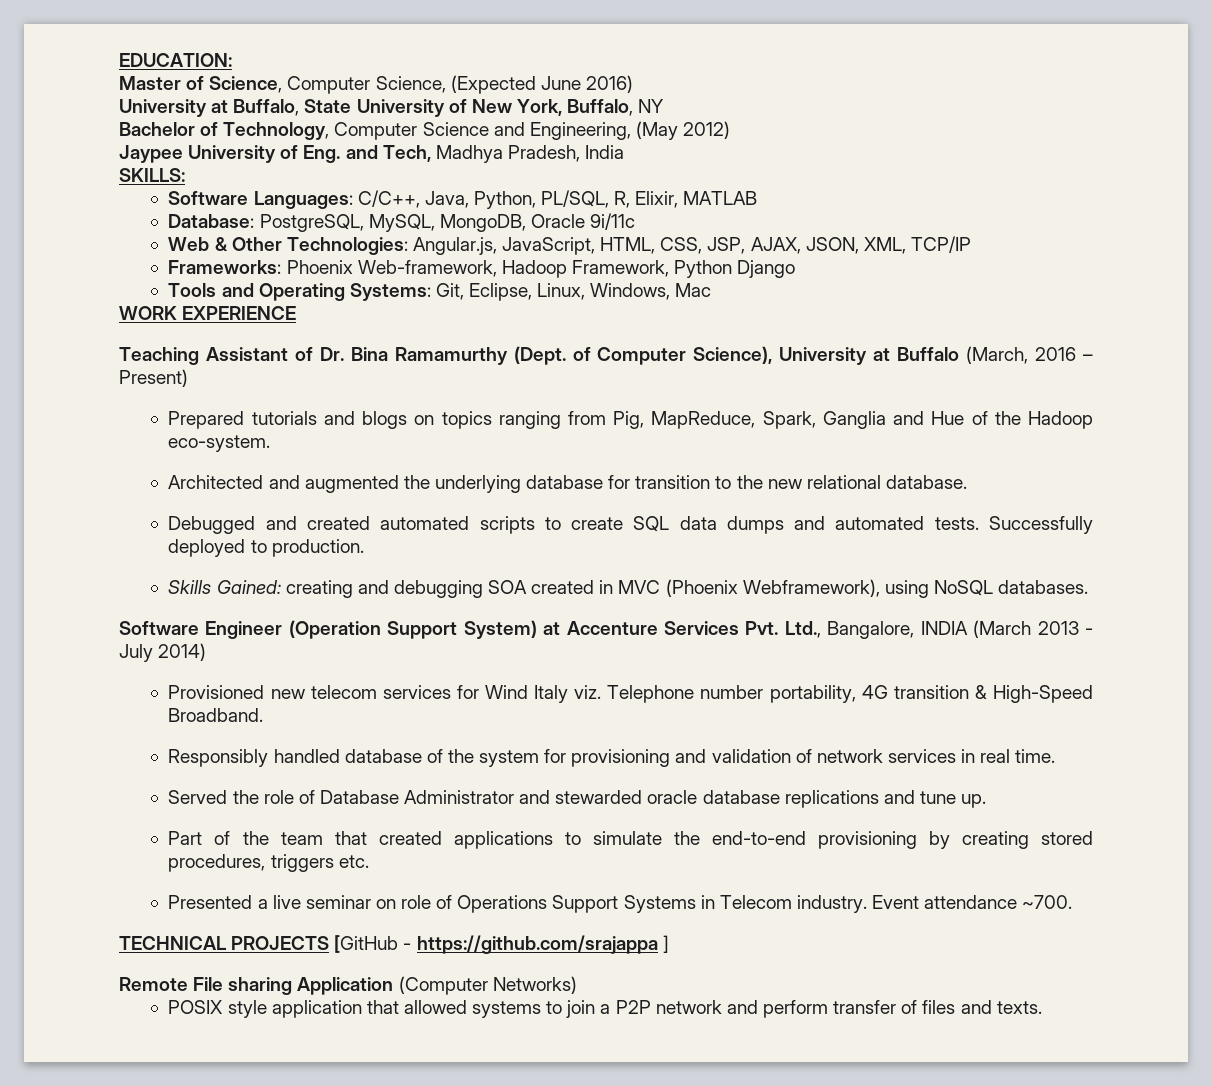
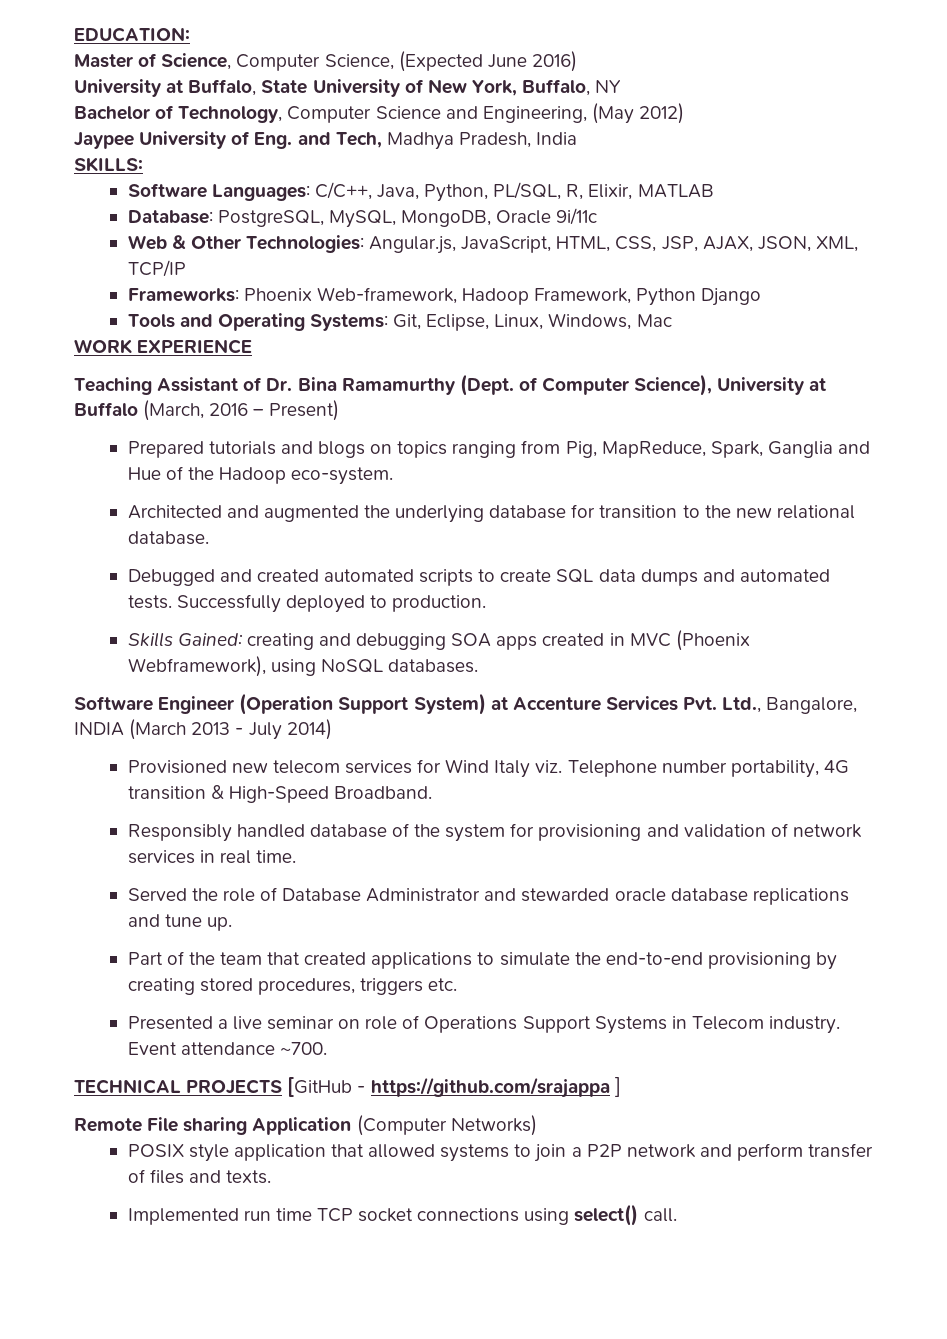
- Skills Gained: creating and debugging SOA created in MVC (Phoenix Webframework), using NoSQL databases.
+ Skills Gained: creating and debugging SOA apps created in MVC (Phoenix Webframework), using NoSQL databases.
+ Implemented run time TCP socket connections using select() call.

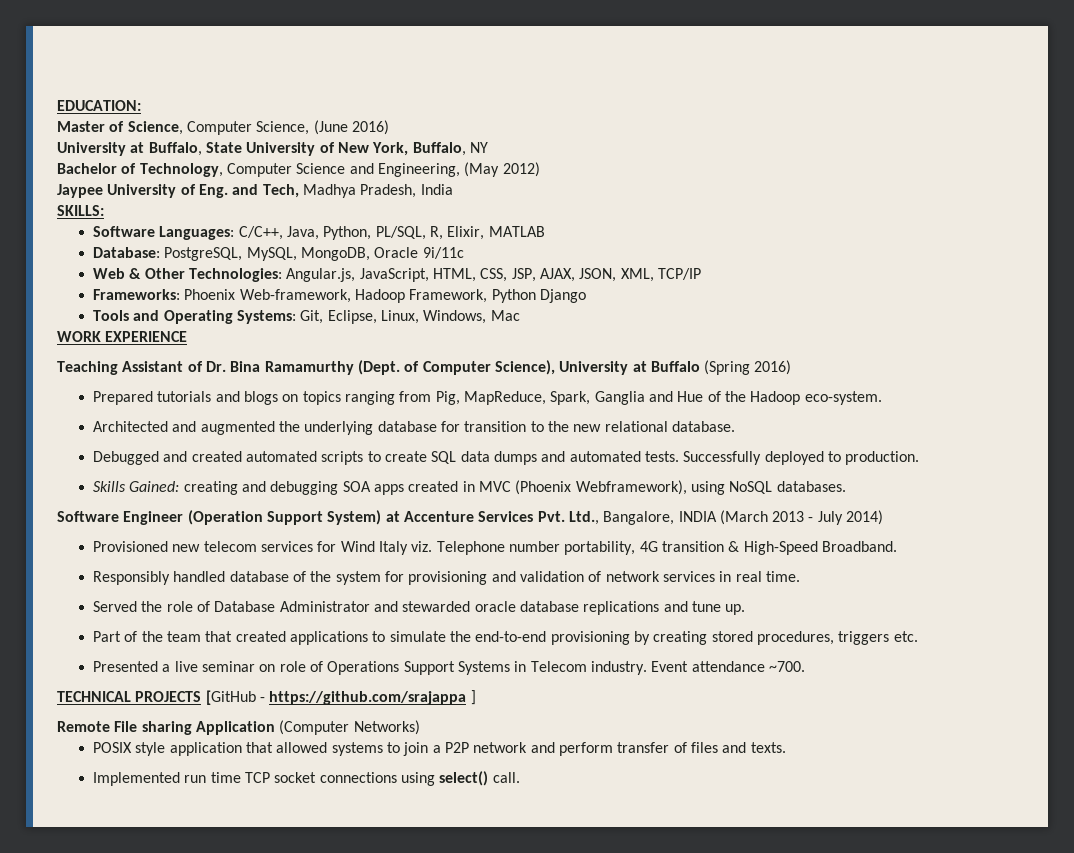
- Master of Science, Computer Science, (Expected June 2016)
+ Master of Science, Computer Science, (June 2016)
- Teaching Assistant of Dr. Bina Ramamurthy (Dept. of Computer Science), University at Buffalo (March, 2016 – Present)
+ Teaching Assistant of Dr. Bina Ramamurthy (Dept. of Computer Science), University at Buffalo (Spring 2016)

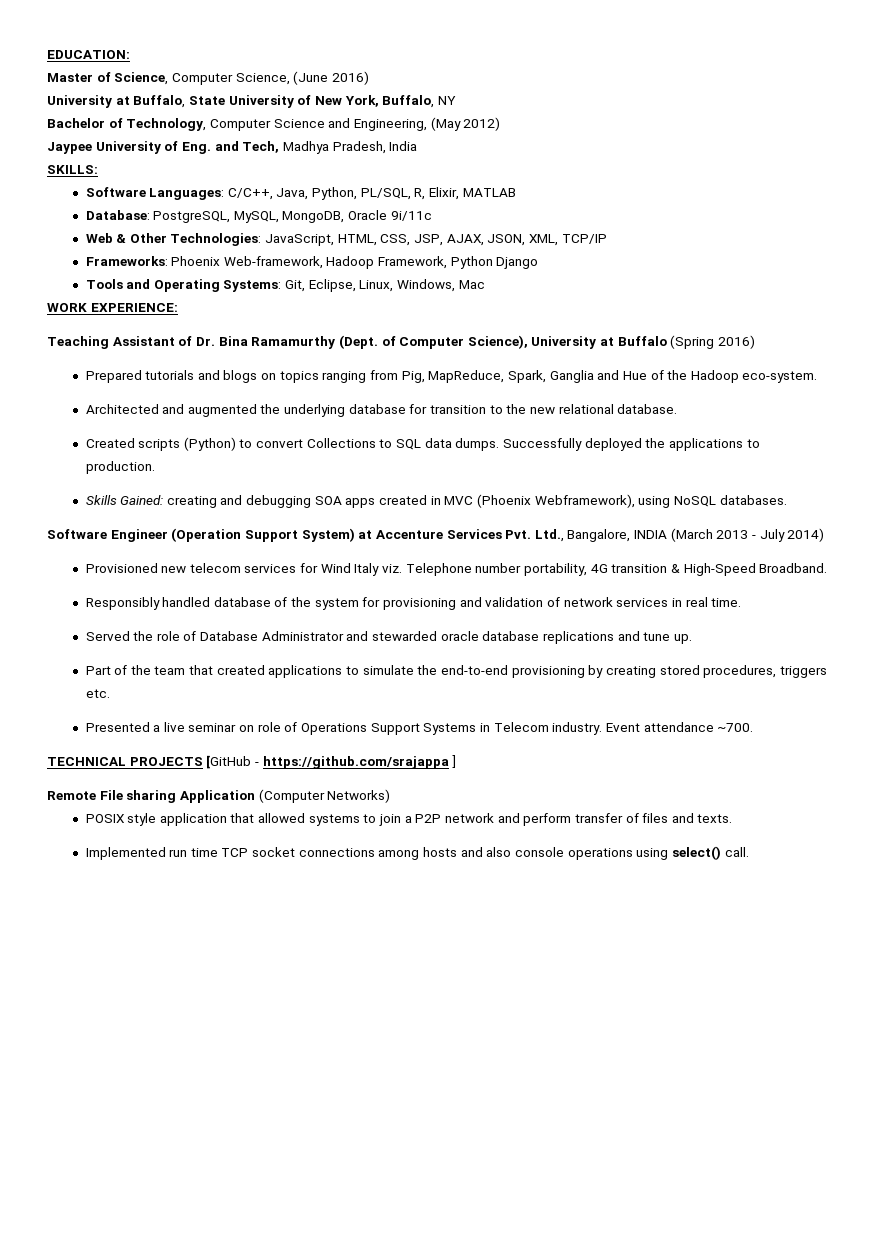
- Web & Other Technologies: Angular.js, JavaScript, HTML, CSS, JSP, AJAX, JSON, XML, TCP/IP
+ Web & Other Technologies: JavaScript, HTML, CSS, JSP, AJAX, JSON, XML, TCP/IP
- WORK EXPERIENCE
+ WORK EXPERIENCE:
- Debugged and created automated scripts to create SQL data dumps and automated tests. Successfully deployed to production.
+ Created scripts (Python) to convert Collections to SQL data dumps. Successfully deployed the applications to production.
- Implemented run time TCP socket connections using select() call.
+ Implemented run time TCP socket connections among hosts and also console operations using select() call.

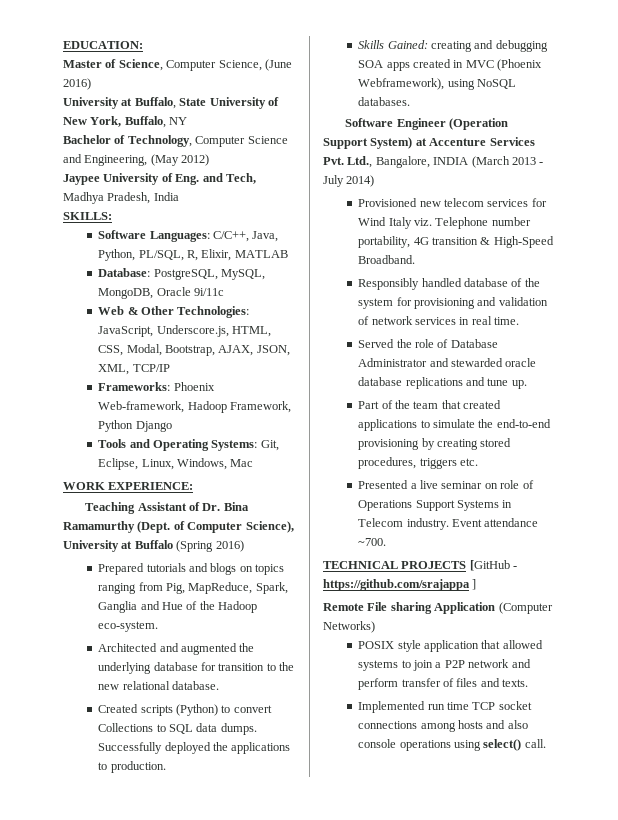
- Web & Other Technologies: JavaScript, HTML, CSS, JSP, AJAX, JSON, XML, TCP/IP
+ Web & Other Technologies: JavaScript, Underscore.js, HTML, CSS, Modal, Bootstrap, AJAX, JSON, XML, TCP/IP

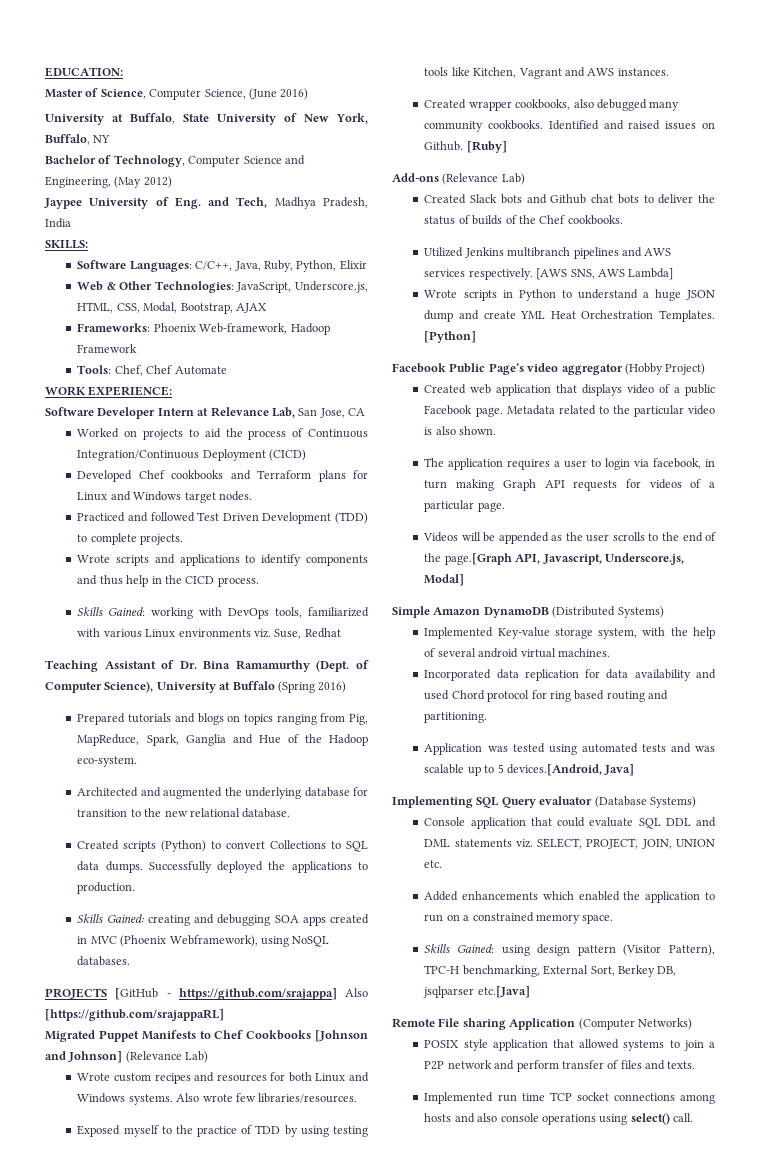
- Software Languages: C/C++, Java, Python, PL/SQL, R, Elixir, MATLAB
- Database: PostgreSQL, MySQL, MongoDB, Oracle 9i/11c
+ Software Languages: C/C++, Java, Ruby, Python, Elixir
- Web & Other Technologies: JavaScript, Underscore.js, HTML, CSS, Modal, Bootstrap, AJAX, JSON, XML, TCP/IP
+ Web & Other Technologies: JavaScript, Underscore.js, HTML, CSS, Modal, Bootstrap, AJAX
- Frameworks: Phoenix Web-framework, Hadoop Framework, Python Django
- Tools and Operating Systems: Git, Eclipse, Linux, Windows, Mac
+ Frameworks: Phoenix Web-framework, Hadoop Framework
+ Tools: Chef, Chef Automate
  WORK EXPERIENCE:
+ Software Developer Intern at Relevance Lab, San Jose, CA
+ Worked on projects to aid the process of Continuous Integration/Continuous Deployment (CICD)
+ Developed Chef cookbooks and Terraform plans for Linux and Windows target nodes.
+ Practiced and followed Test Driven Development (TDD) to complete projects.
+ Wrote scripts and applications to identify components and thus help in the CICD process.
+ Skills Gained: working with DevOps tools, familiarized with various Linux environments viz. Suse, Redhat
- Software Engineer (Operation Support System) at Accenture Services Pvt. Ltd., Bangalore, INDIA (March 2013 - July 2014)
- Provisioned new telecom services for Wind Italy viz. Telephone number portability, 4G transition & High-Speed Broadband.
- Responsibly handled database of the system for provisioning and validation of network services in real time.
- Served the role of Database Administrator and stewarded oracle database replications and tune up.
- Part of the team that created applications to simulate the end-to-end provisioning by creating stored procedures, triggers etc.
- Presented a live seminar on role of Operations Support Systems in Telecom industry. Event attendance ~700.
- TECHNICAL PROJECTS [GitHub - https://github.com/srajappa ]
+ PROJECTS [GitHub - https://github.com/srajappa] Also [https://github.com/srajappaRL]
+ Migrated Puppet Manifests to Chef Cookbooks [Johnson and Johnson] (Relevance Lab)
+ Wrote custom recipes and resources for both Linux and Windows systems. Also wrote few libraries/resources.
+ Exposed myself to the practice of TDD by using testing tools like Kitchen, Vagrant and AWS instances.
+ Created wrapper cookbooks, also debugged many community cookbooks. Identified and raised issues on Github. [Ruby]
+ Add-ons (Relevance Lab)
+ Created Slack bots and Github chat bots to deliver the status of builds of the Chef cookbooks.
+ Utilized Jenkins multibranch pipelines and AWS services respectively. [AWS SNS, AWS Lambda]
+ Wrote scripts in Python to understand a huge JSON dump and create YML Heat Orchestration Templates. [Python]
+ Facebook Public Page’s video aggregator (Hobby Project)
+ Created web application that displays video of a public Facebook page. Metadata related to the particular video is also shown.
+ The application requires a user to login via facebook, in turn making Graph API requests for videos of a particular page.
+ Videos will be appended as the user scrolls to the end of the page.[Graph API, Javascript, Underscore.js, Modal]
+ Simple Amazon DynamoDB (Distributed Systems)
+ Implemented Key-value storage system, with the help of several android virtual machines.
+ Incorporated data replication for data availability and used Chord protocol for ring based routing and partitioning.
+ Application was tested using automated tests and was scalable up to 5 devices.[Android, Java]
+ Implementing SQL Query evaluator (Database Systems)
+ Console application that could evaluate SQL DDL and DML statements viz. SELECT, PROJECT, JOIN, UNION etc.
+ Added enhancements which enabled the application to run on a constrained memory space.
+ Skills Gained: using design pattern (Visitor Pattern), TPC-H benchmarking, External Sort, Berkey DB, jsqlparser etc.[Java]

